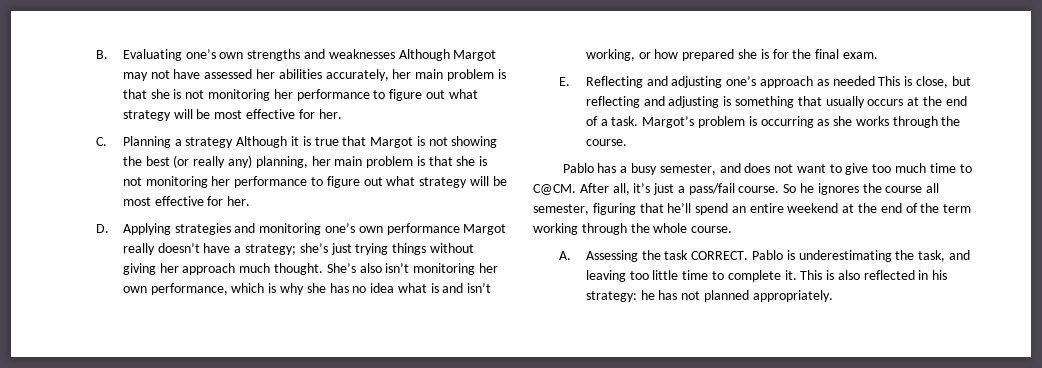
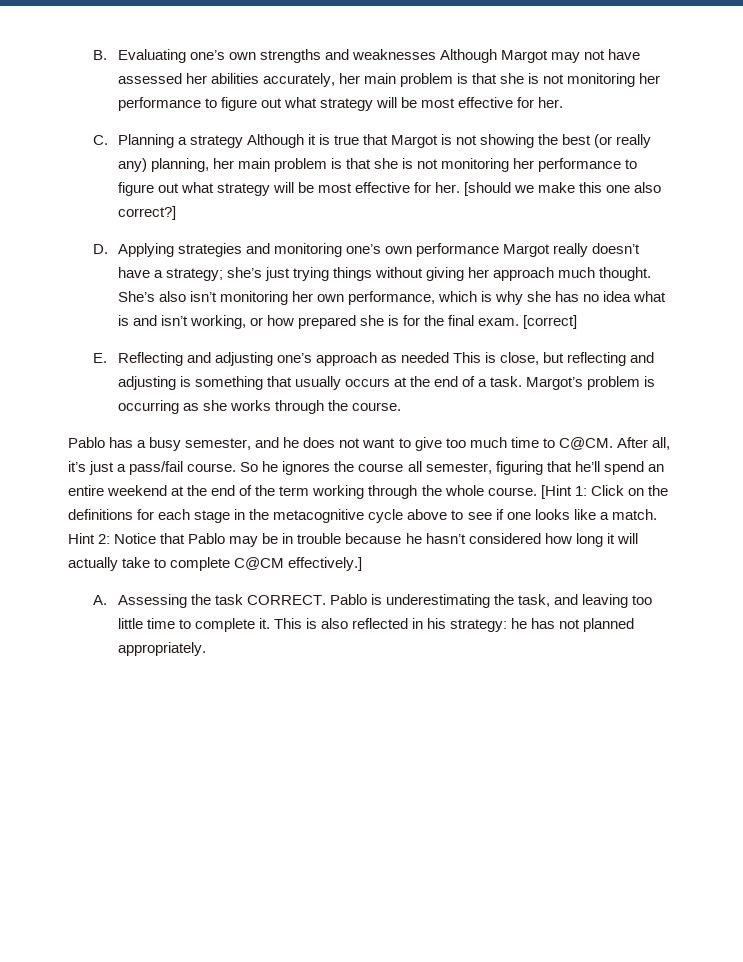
+ [should we make this one also correct?]
+ [correct]
- Pablo has a busy semester, and does not want to give too much time to C@CM.
+ Pablo has a busy semester, and he does not want to give too much time to C@CM.
+ [Hint 1: Click on the definitions for each stage in the metacognitive cycle above to see if one looks like a match. Hint 2: Notice that Pablo may be in trouble because he hasn’t considered how long it will actually take to complete C@CM effectively.]

